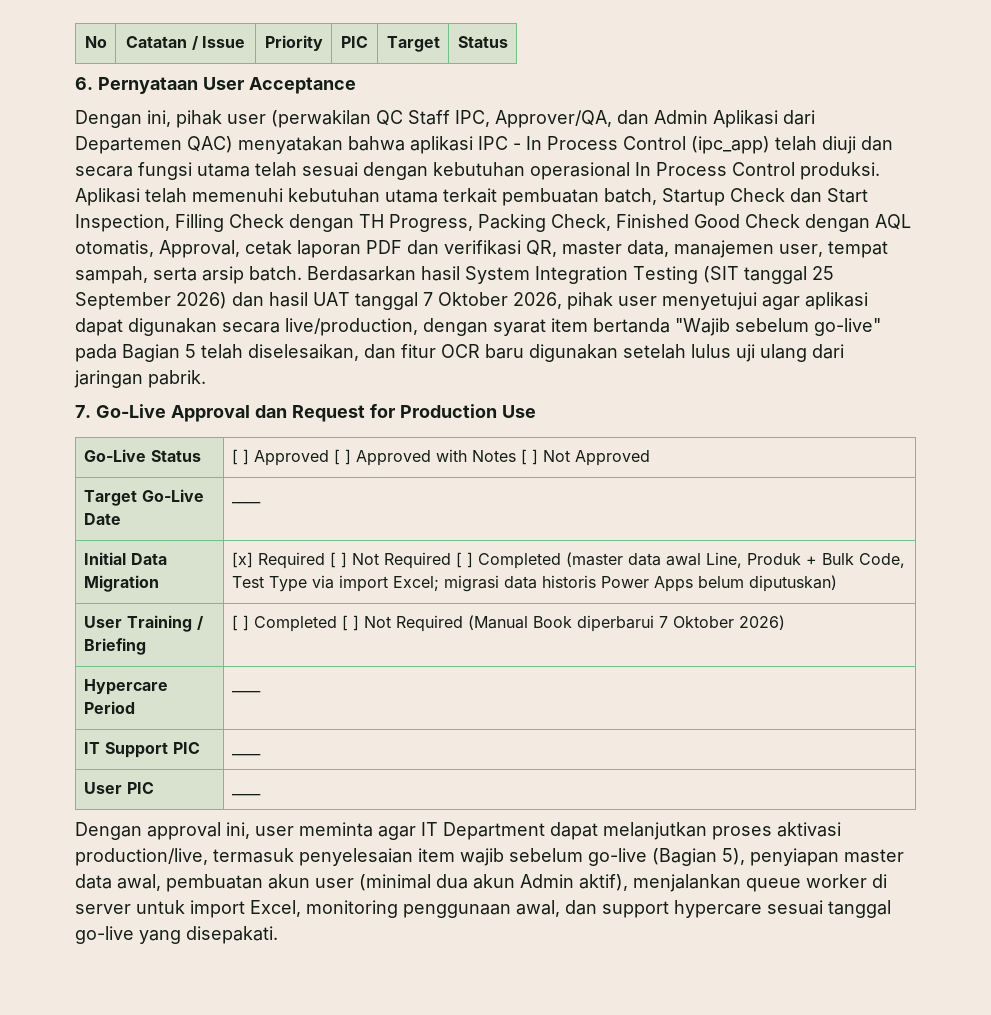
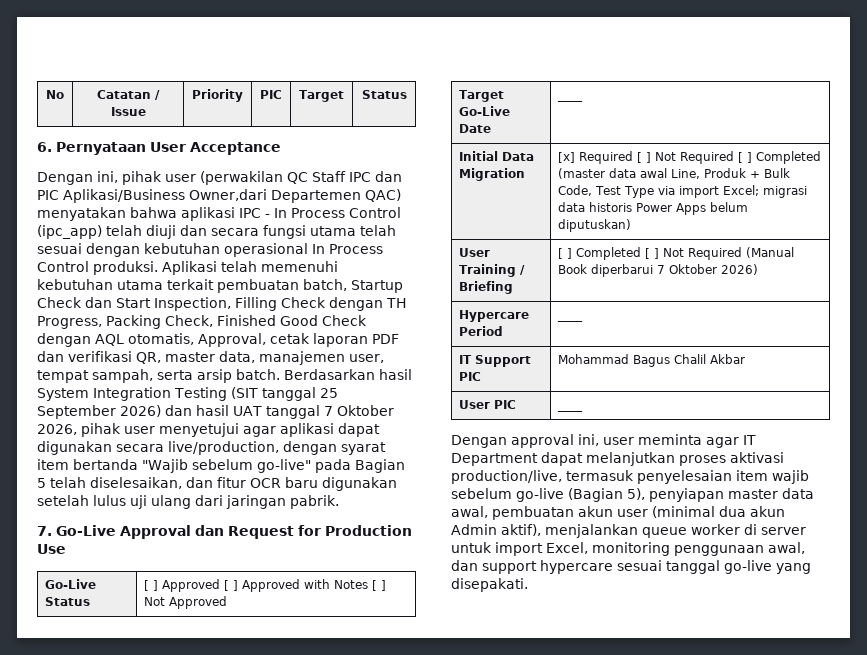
- Dengan ini, pihak user (perwakilan QC Staff IPC, Approver/QA, dan Admin Aplikasi dari Departemen QAC) menyatakan bahwa aplikasi IPC - In Process Control (ipc_app) telah diuji dan secara fungsi utama telah sesuai dengan kebutuhan operasional In Process Control produksi.
+ Dengan ini, pihak user (perwakilan QC Staff IPC dan PIC Aplikasi/Business Owner,dari Departemen QAC) menyatakan bahwa aplikasi IPC - In Process Control (ipc_app) telah diuji dan secara fungsi utama telah sesuai dengan kebutuhan operasional In Process Control produksi.
- IT Support PIC | ____
+ IT Support PIC | Mohammad Bagus Chalil Akbar

